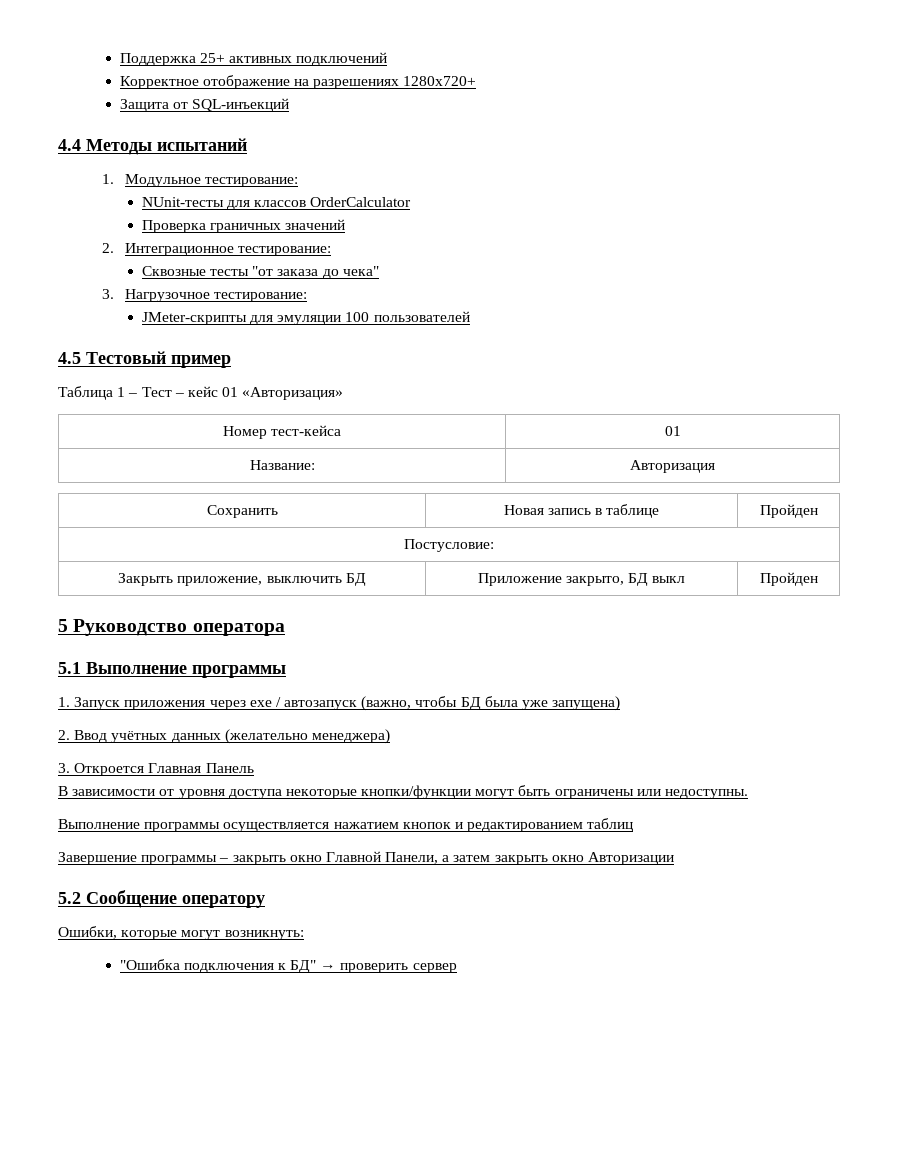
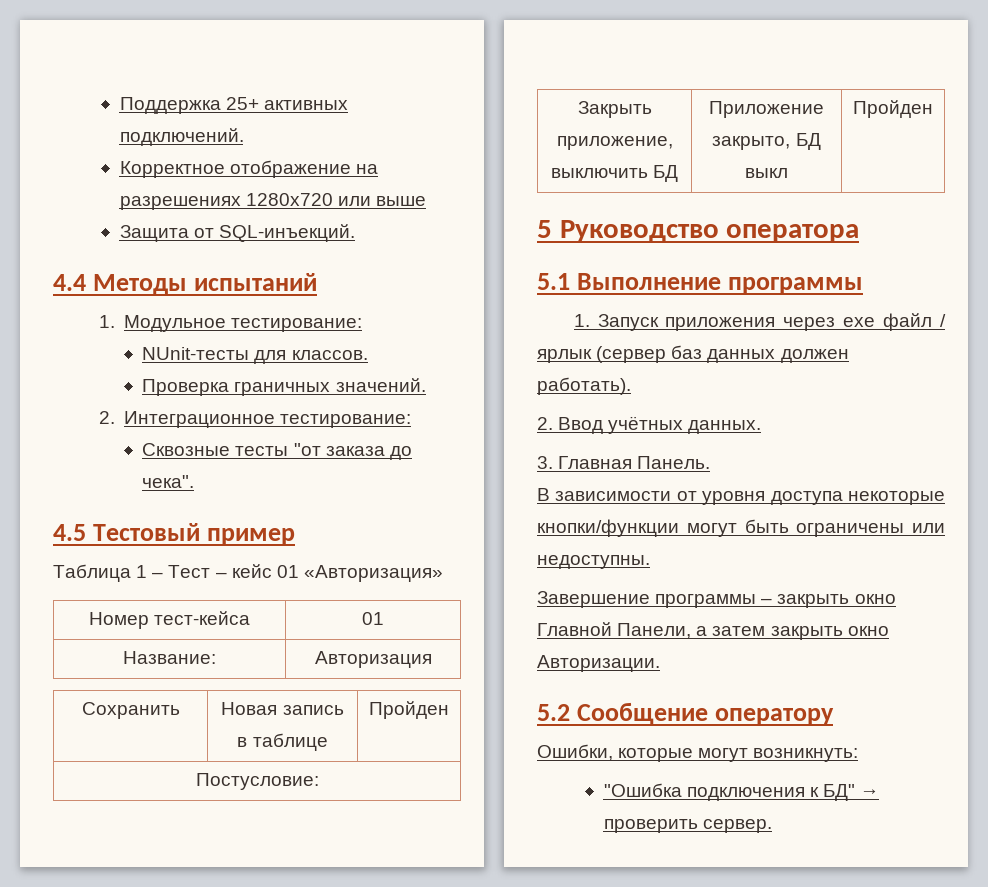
- Поддержка 25+ активных подключений
+ Поддержка 25+ активных подключений.
- Корректное отображение на разрешениях 1280x720+
+ Корректное отображение на разрешениях 1280x720 или выше
- Защита от SQL-инъекций
+ Защита от SQL-инъекций.
- NUnit-тесты для классов OrderCalculator
+ NUnit-тесты для классов.
- Проверка граничных значений
+ Проверка граничных значений.
- Сквозные тесты "от заказа до чека"
- 3. Нагрузочное тестирование:
- JMeter-скрипты для эмуляции 100 пользователей
+ Сквозные тесты "от заказа до чека".
- 1. Запуск приложения через exe / автозапуск (важно, чтобы БД была уже запущена)
- 2. Ввод учётных данных (желательно менеджера)
- 3. Откроется Главная Панель
+ 1. Запуск приложения через exe файл / ярлык (сервер баз данных должен работать).
+ 2. Ввод учётных данных.
+ 3. Главная Панель.
- Выполнение программы осуществляется нажатием кнопок и редактированием таблиц
- Завершение программы – закрыть окно Главной Панели, а затем закрыть окно Авторизации
+ Завершение программы – закрыть окно Главной Панели, а затем закрыть окно Авторизации.
- "Ошибка подключения к БД" → проверить сервер
+ "Ошибка подключения к БД" → проверить сервер.

